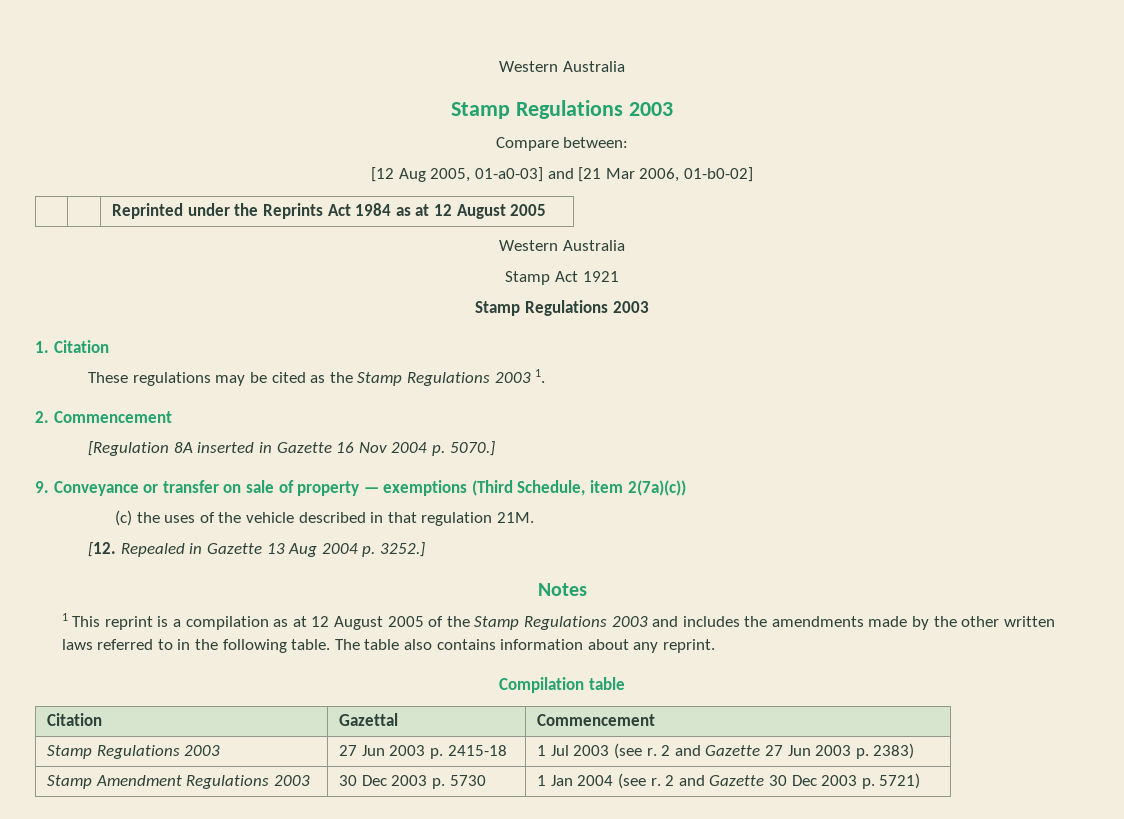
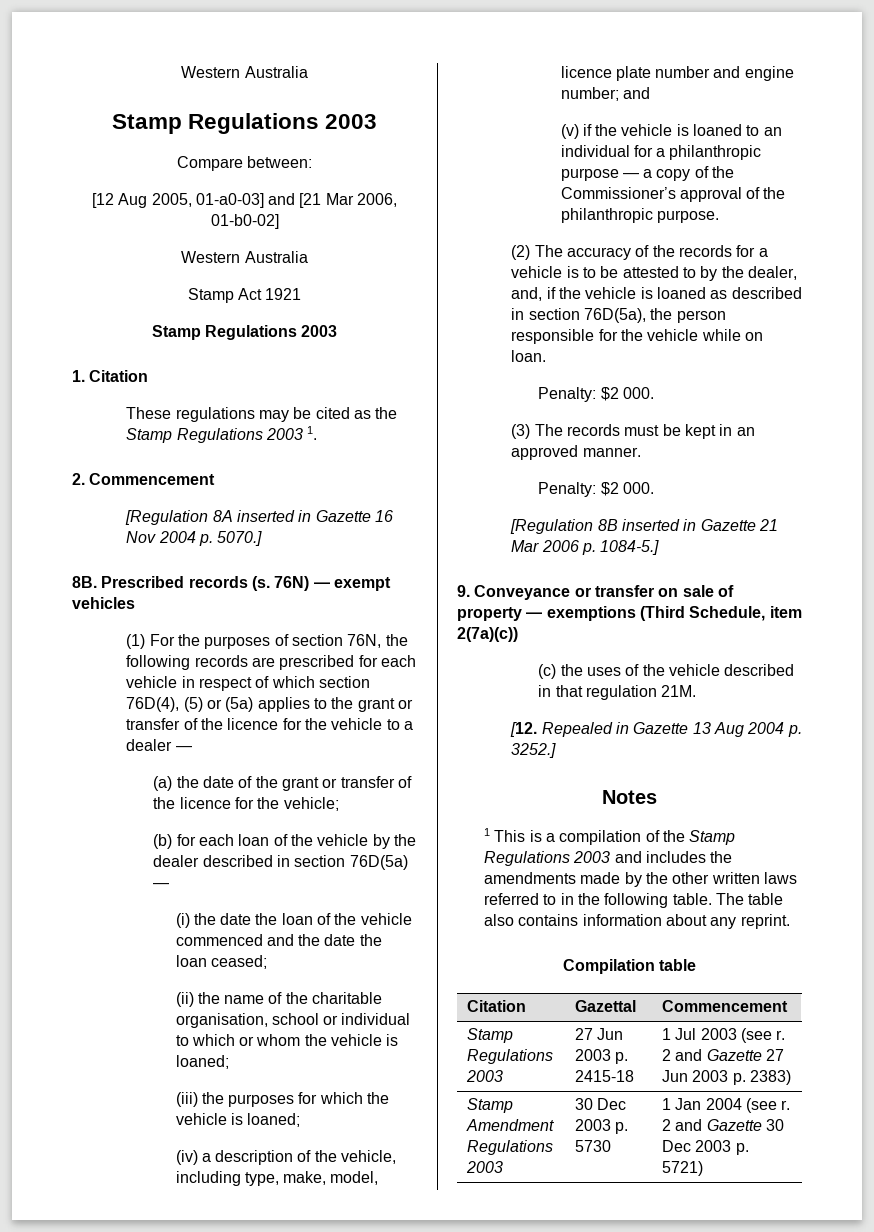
- | | Reprinted under the Reprints Act 1984 as at 12 August 2005
+ 8B. Prescribed records (s. 76N) — exempt vehicles
+ (1) For the purposes of section 76N, the following records are prescribed for each vehicle in respect of which section 76D(4), (5) or (5a) applies to the grant or transfer of the licence for the vehicle to a dealer —
+ (a) the date of the grant or transfer of the licence for the vehicle;
+ (b) for each loan of the vehicle by the dealer described in section 76D(5a) —
+ (i) the date the loan of the vehicle commenced and the date the loan ceased;
+ (ii) the name of the charitable organisation, school or individual to which or whom the vehicle is loaned;
+ (iii) the purposes for which the vehicle is loaned;
+ (iv) a description of the vehicle, including type, make, model, licence plate number and engine number; and
+ (v) if the vehicle is loaned to an individual for a philanthropic purpose — a copy of the Commissioner’s approval of the philanthropic purpose.
+ (2) The accuracy of the records for a vehicle is to be attested to by the dealer, and, if the vehicle is loaned as described in section 76D(5a), the person responsible for the vehicle while on loan.
+ Penalty: $2 000.
+ (3) The records must be kept in an approved manner.
+ Penalty: $2 000.
+ [Regulation 8B inserted in Gazette 21 Mar 2006 p. 1084-5.]
- 1 This reprint is a compilation as at 12 August 2005 of the Stamp Regulations 2003 and includes the amendments made by the other written laws referred to in the following table.
+ 1 This is a compilation of the Stamp Regulations 2003 and includes the amendments made by the other written laws referred to in the following table.

